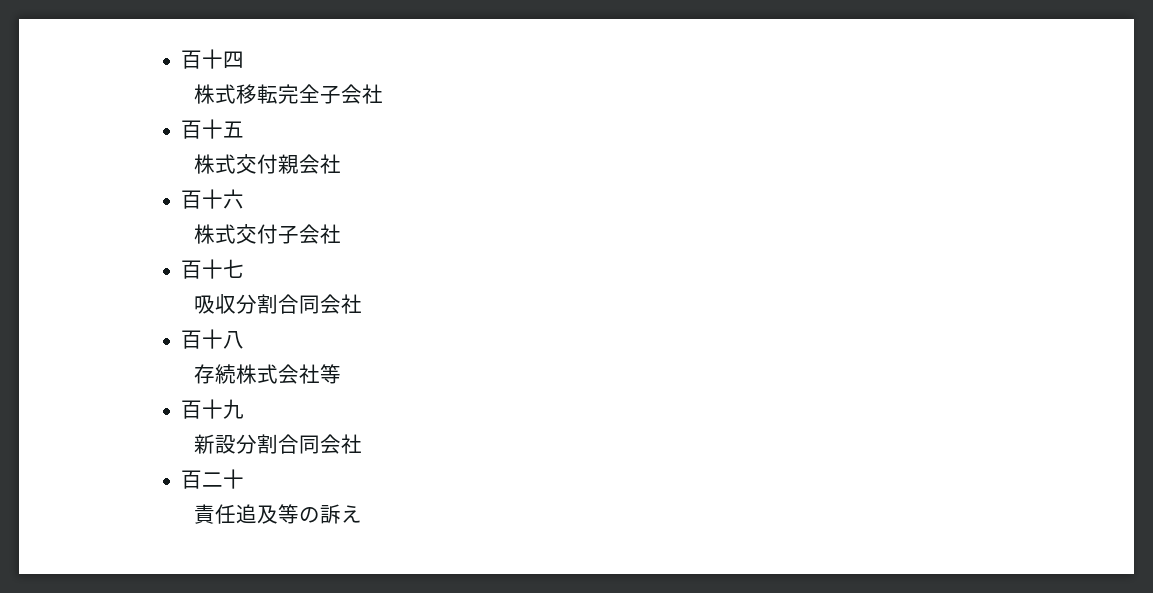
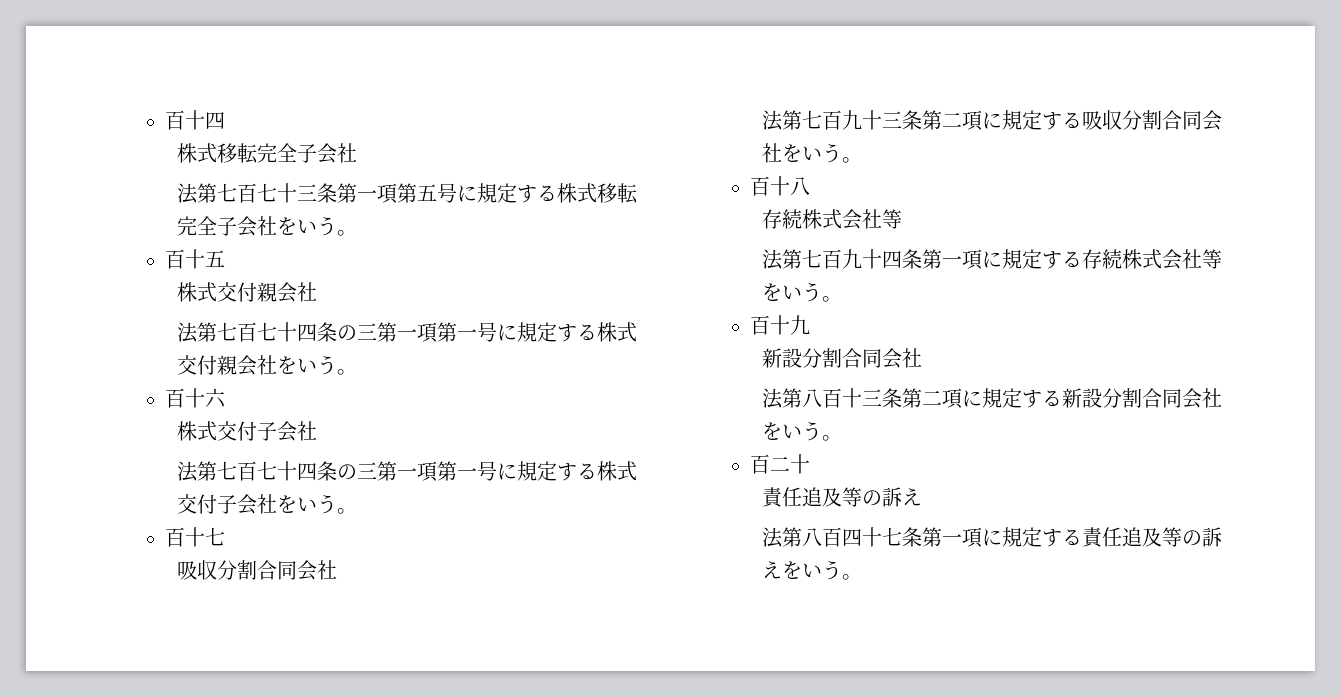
+ 法第七百七十三条第一項第五号に規定する株式移転完全子会社をいう。
+ 法第七百七十四条の三第一項第一号に規定する株式交付親会社をいう。
+ 法第七百七十四条の三第一項第一号に規定する株式交付子会社をいう。
+ 法第七百九十三条第二項に規定する吸収分割合同会社をいう。
+ 法第七百九十四条第一項に規定する存続株式会社等をいう。
+ 法第八百十三条第二項に規定する新設分割合同会社をいう。
+ 法第八百四十七条第一項に規定する責任追及等の訴えをいう。

